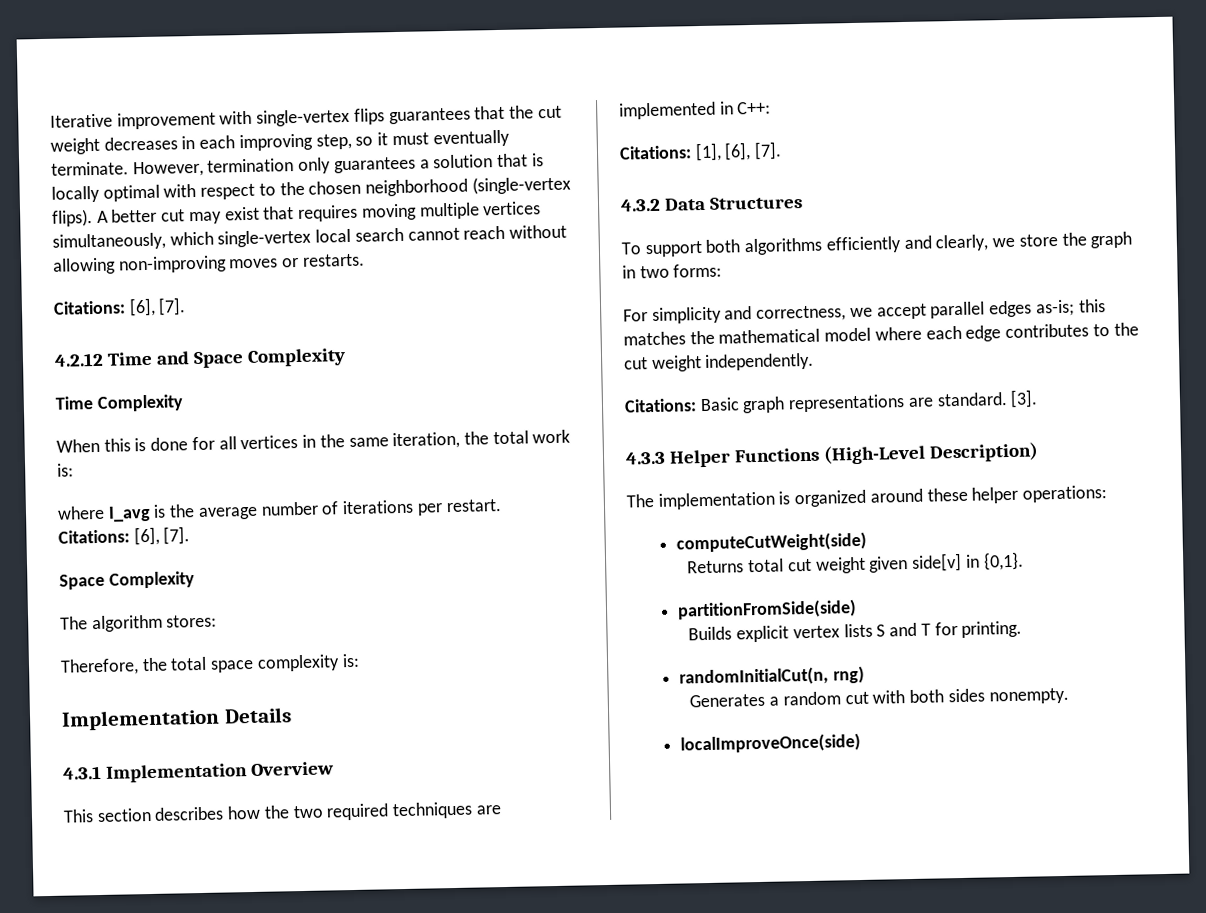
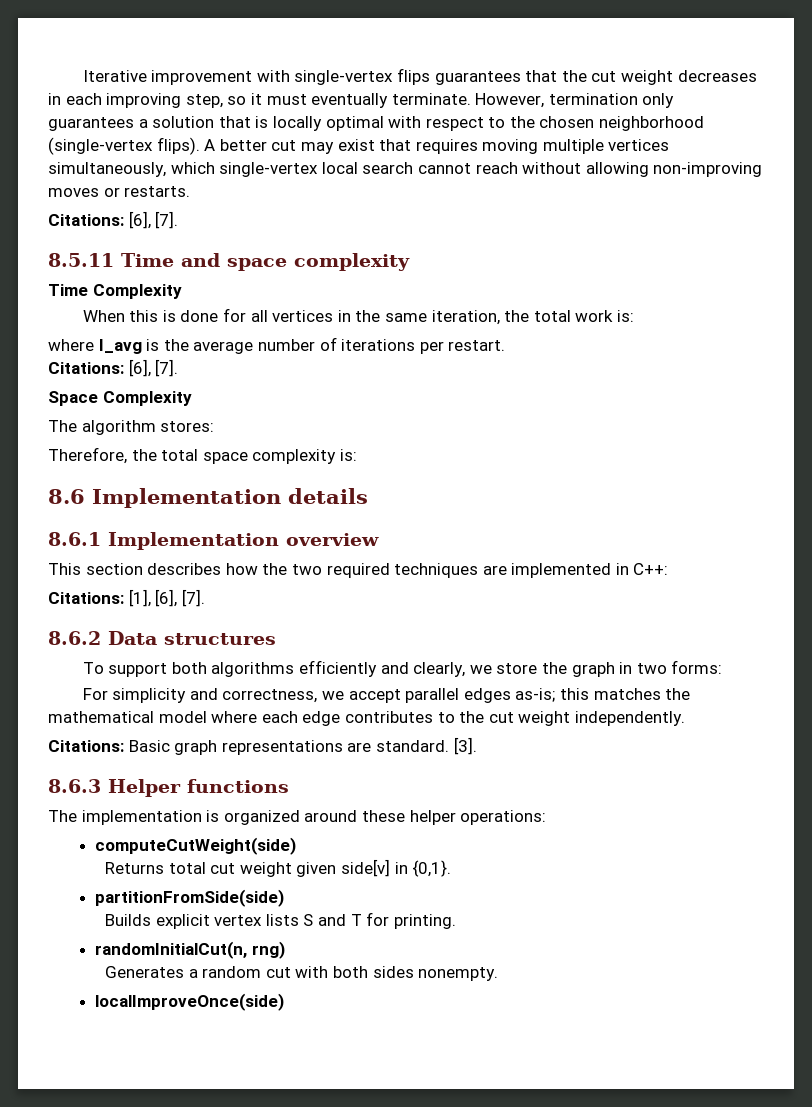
- 4.2.12 Time and Space Complexity
+ 8.5.11 Time and space complexity
- Implementation Details
- 4.3.1 Implementation Overview
+ 8.6 Implementation details
+ 8.6.1 Implementation overview
- 4.3.2 Data Structures
+ 8.6.2 Data structures
- 4.3.3 Helper Functions (High-Level Description)
+ 8.6.3 Helper functions

